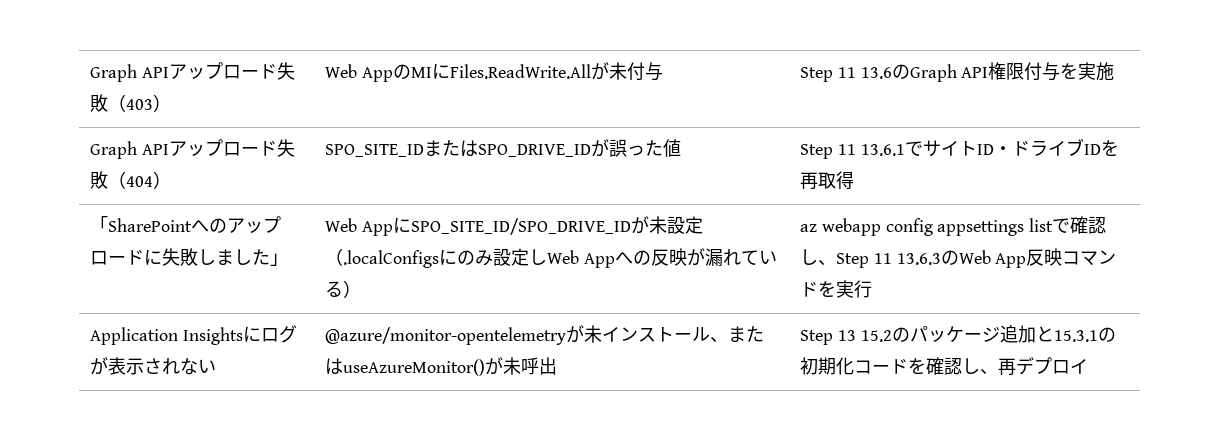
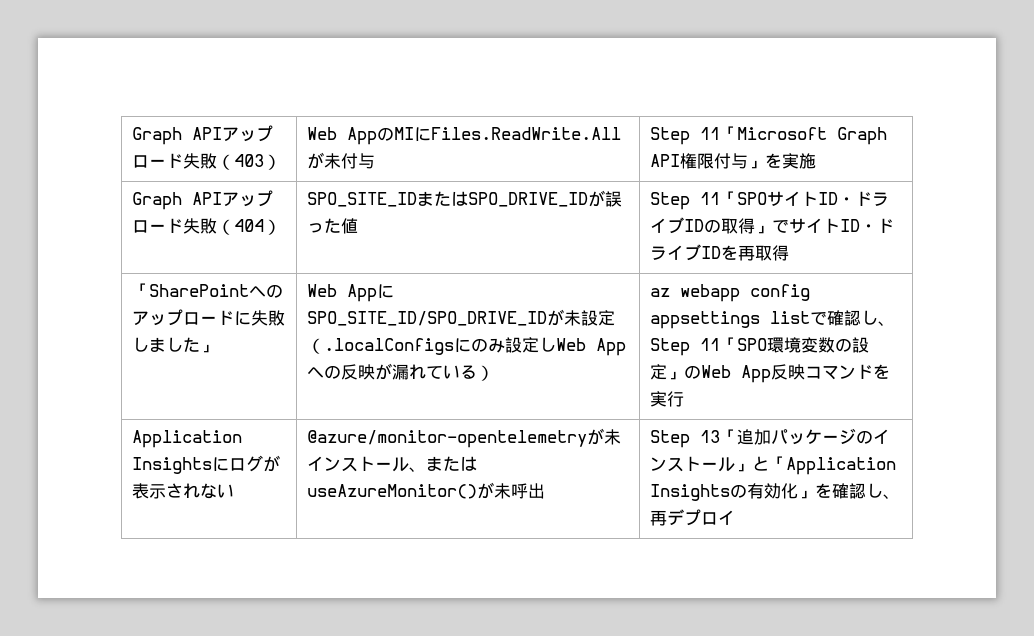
- Graph APIアップロード失敗（403） | Web AppのMIにFiles.ReadWrite.Allが未付与 | Step 11 13.6のGraph API権限付与を実施
+ Graph APIアップロード失敗（403） | Web AppのMIにFiles.ReadWrite.Allが未付与 | Step 11「Microsoft Graph API権限付与」を実施
- Graph APIアップロード失敗（404） | SPO_SITE_IDまたはSPO_DRIVE_IDが誤った値 | Step 11 13.6.1でサイトID・ドライブIDを再取得
+ Graph APIアップロード失敗（404） | SPO_SITE_IDまたはSPO_DRIVE_IDが誤った値 | Step 11「SPOサイトID・ドライブIDの取得」でサイトID・ドライブIDを再取得
- az webapp config appsettings listで確認し、Step 11 13.6.3のWeb App反映コマンドを実行
+ az webapp config appsettings listで確認し、Step 11「SPO環境変数の設定」のWeb App反映コマンドを実行
- Application Insightsにログが表示されない | @azure/monitor-opentelemetryが未インストール、またはuseAzureMonitor()が未呼出 | Step 13 15.2のパッケージ追加と15.3.1の初期化コードを確認し、再デプロイ
+ Application Insightsにログが表示されない | @azure/monitor-opentelemetryが未インストール、またはuseAzureMonitor()が未呼出 | Step 13「追加パッケージのインストール」と「Application Insightsの有効化」を確認し、再デプロイ

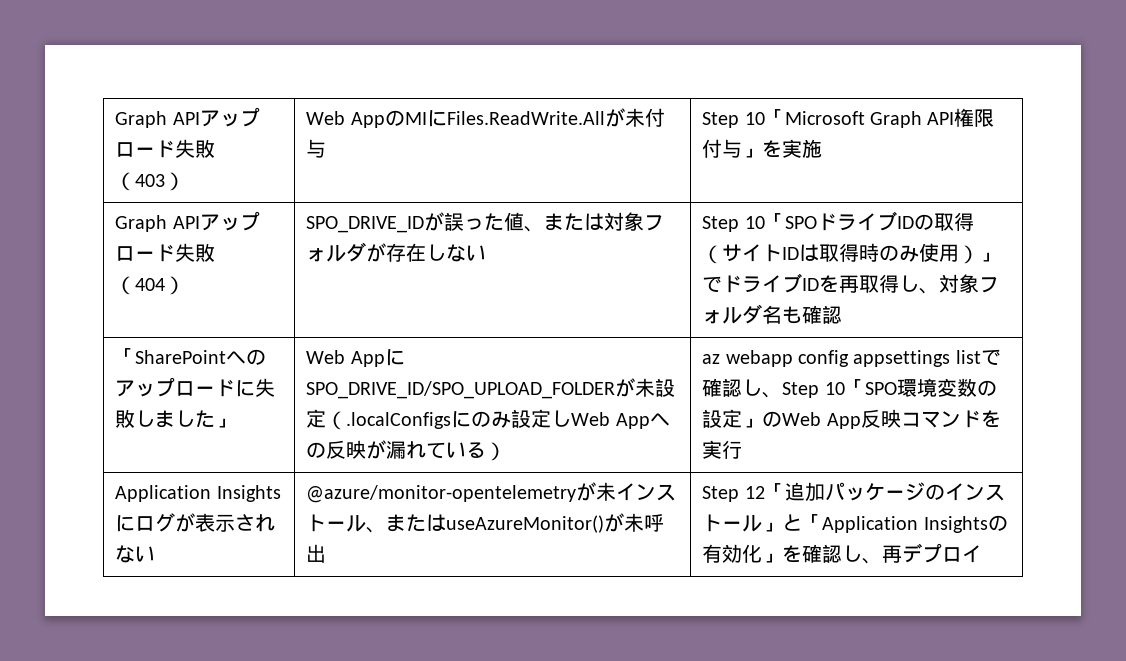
- Graph APIアップロード失敗（403） | Web AppのMIにFiles.ReadWrite.Allが未付与 | Step 11「Microsoft Graph API権限付与」を実施
+ Graph APIアップロード失敗（403） | Web AppのMIにFiles.ReadWrite.Allが未付与 | Step 10「Microsoft Graph API権限付与」を実施
- SPO_SITE_IDまたはSPO_DRIVE_IDが誤った値 | Step 11「SPOサイトID・ドライブIDの取得」でサイトID・ドライブIDを再取得
+ SPO_DRIVE_IDが誤った値、または対象フォルダが存在しない | Step 10「SPOドライブIDの取得（サイトIDは取得時のみ使用）」でドライブIDを再取得し、対象フォルダ名も確認
- Web AppにSPO_SITE_ID/SPO_DRIVE_IDが未設定（.localConfigsにのみ設定しWeb Appへの反映が漏れている）
+ Web AppにSPO_DRIVE_ID/SPO_UPLOAD_FOLDERが未設定（.localConfigsにのみ設定しWeb Appへの反映が漏れている）
- az webapp config appsettings listで確認し、Step 11「SPO環境変数の設定」のWeb App反映コマンドを実行
+ az webapp config appsettings listで確認し、Step 10「SPO環境変数の設定」のWeb App反映コマンドを実行
- Application Insightsにログが表示されない | @azure/monitor-opentelemetryが未インストール、またはuseAzureMonitor()が未呼出 | Step 13「追加パッケージのインストール」と「Application Insightsの有効化」を確認し、再デプロイ
+ Application Insightsにログが表示されない | @azure/monitor-opentelemetryが未インストール、またはuseAzureMonitor()が未呼出 | Step 12「追加パッケージのインストール」と「Application Insightsの有効化」を確認し、再デプロイ

